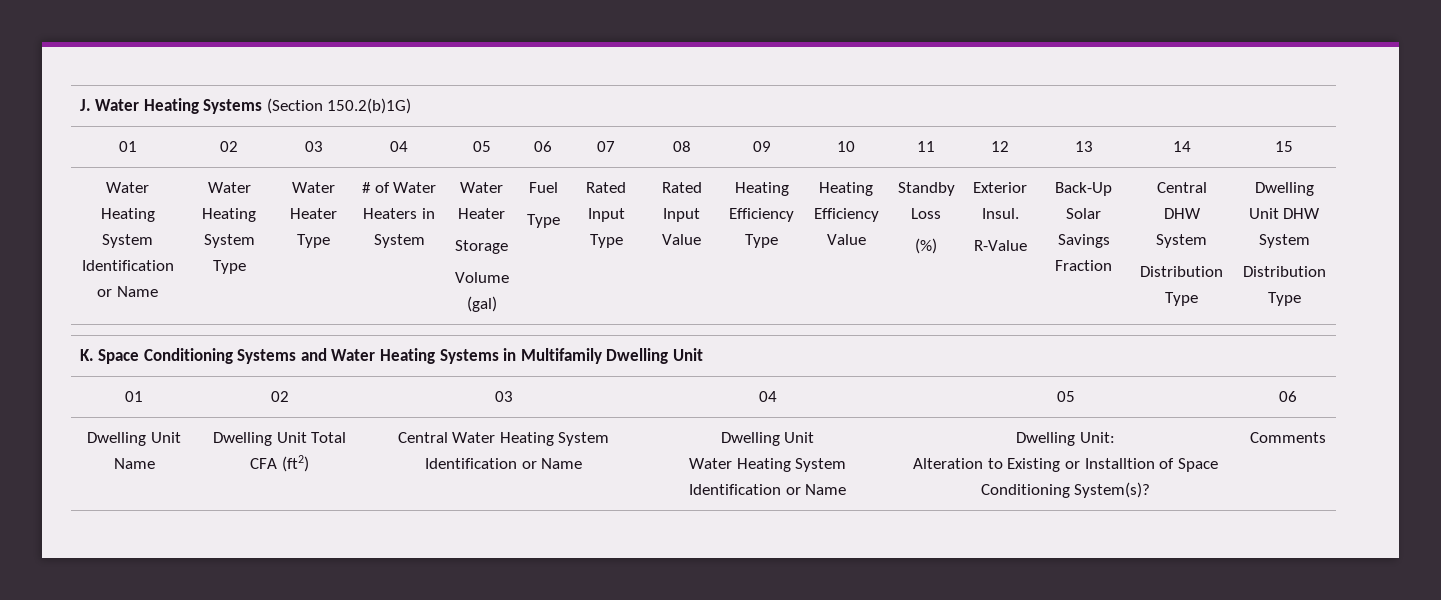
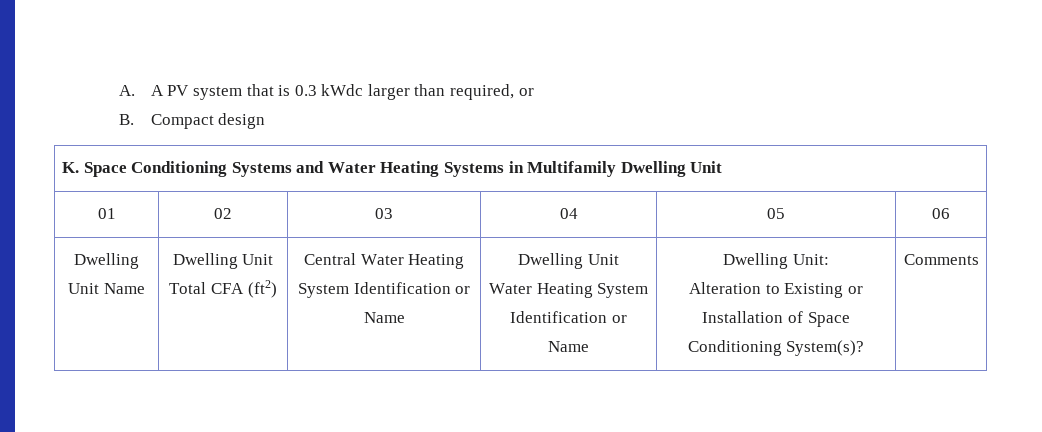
- J. Water Heating Systems (Section 150.2(b)1G)
- 01 | 02 | 03 | 04 | 05 | 06 | 07 | 08 | 09 | 10 | 11 | 12 | 13 | 14 | 15
- Water Heating System Identification or Name | Water Heating System Type | Water Heater Type | # of Water Heaters in System | Water Heater
- Storage
- Volume (gal) | Fuel
- Type | Rated Input Type | Rated Input Value | Heating Efficiency Type | Heating Efficiency Value | Standby Loss
- (%) | Exterior Insul.
- R-Value | Back-Up Solar Savings Fraction | Central DHW System
- Distribution Type | Dwelling Unit DHW System
- Distribution Type
+ A. A PV system that is 0.3 kWdc larger than required, or
+ B. Compact design
  Dwelling Unit Name | Dwelling Unit Total CFA (ft2) | Central Water Heating System Identification or Name | Dwelling Unit
  Water Heating System Identification or Name | Dwelling Unit:
- Alteration to Existing or Installtion of Space Conditioning System(s)? | Comments
+ Alteration to Existing or Installation of Space Conditioning System(s)? | Comments

